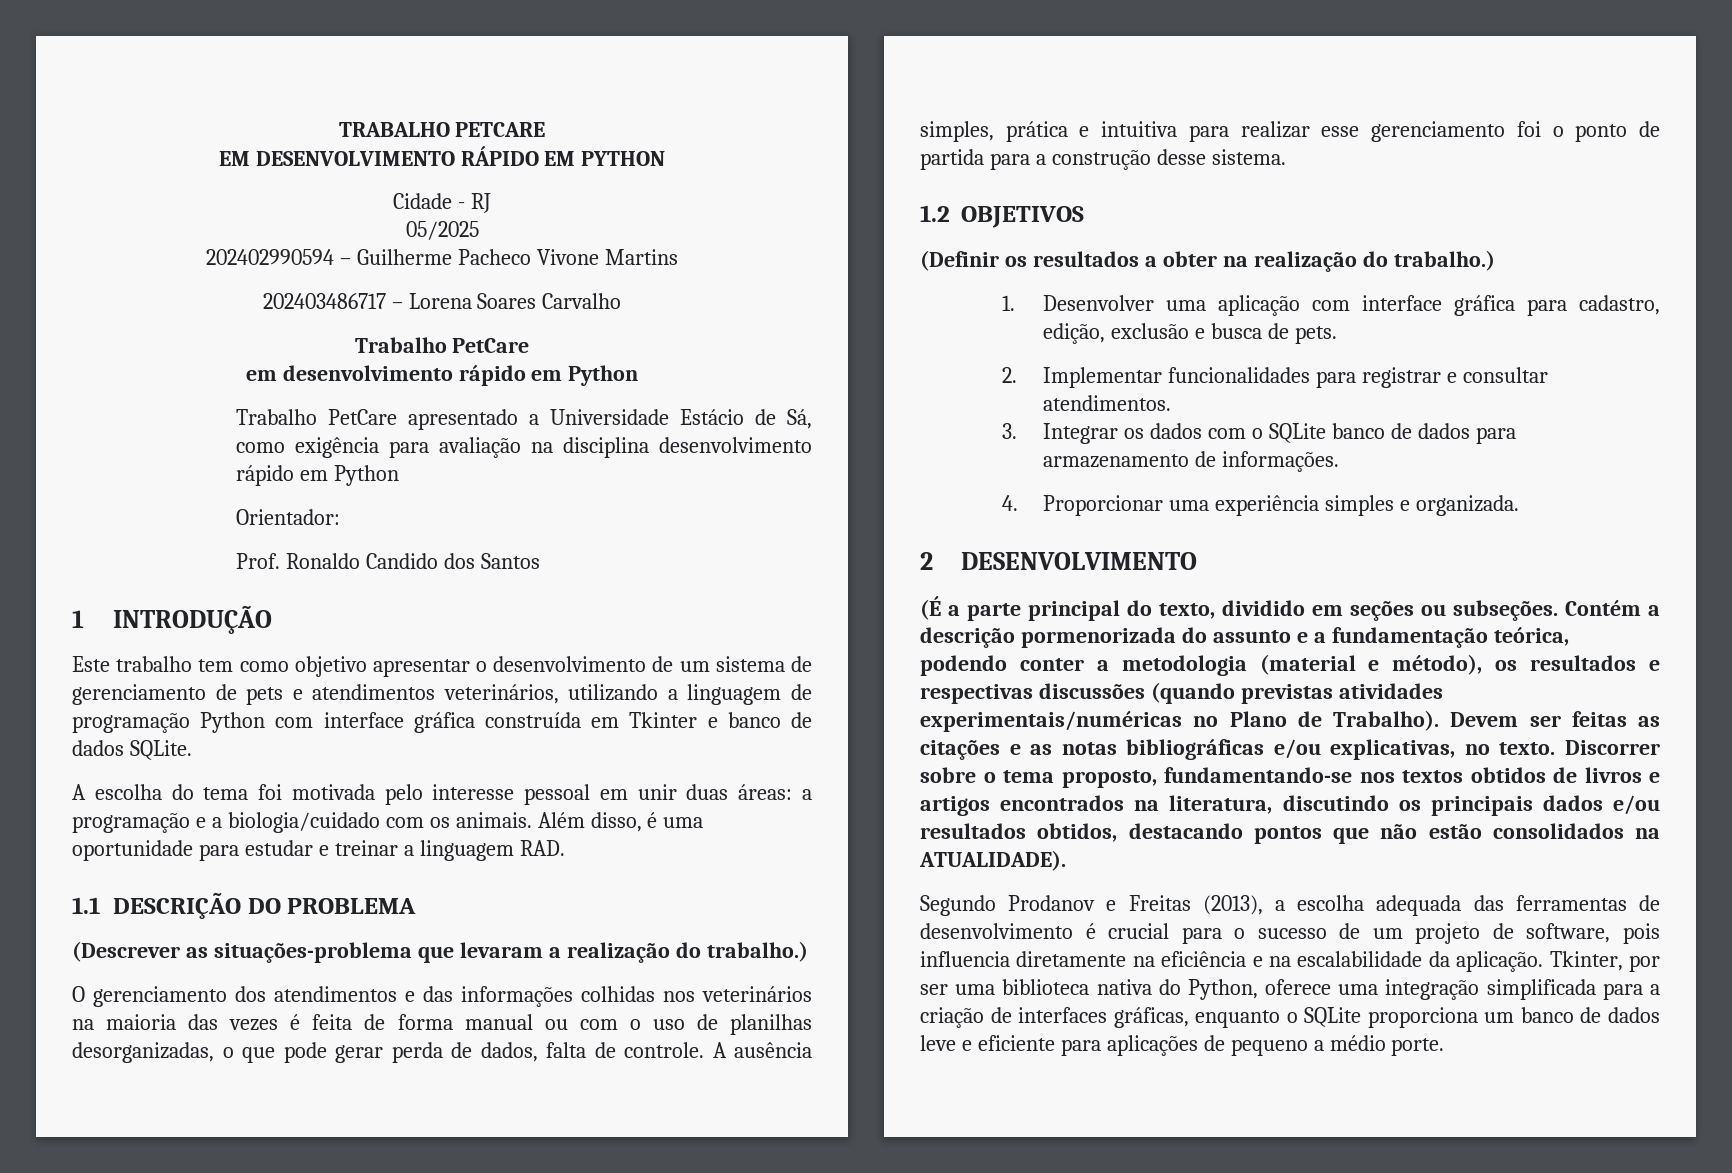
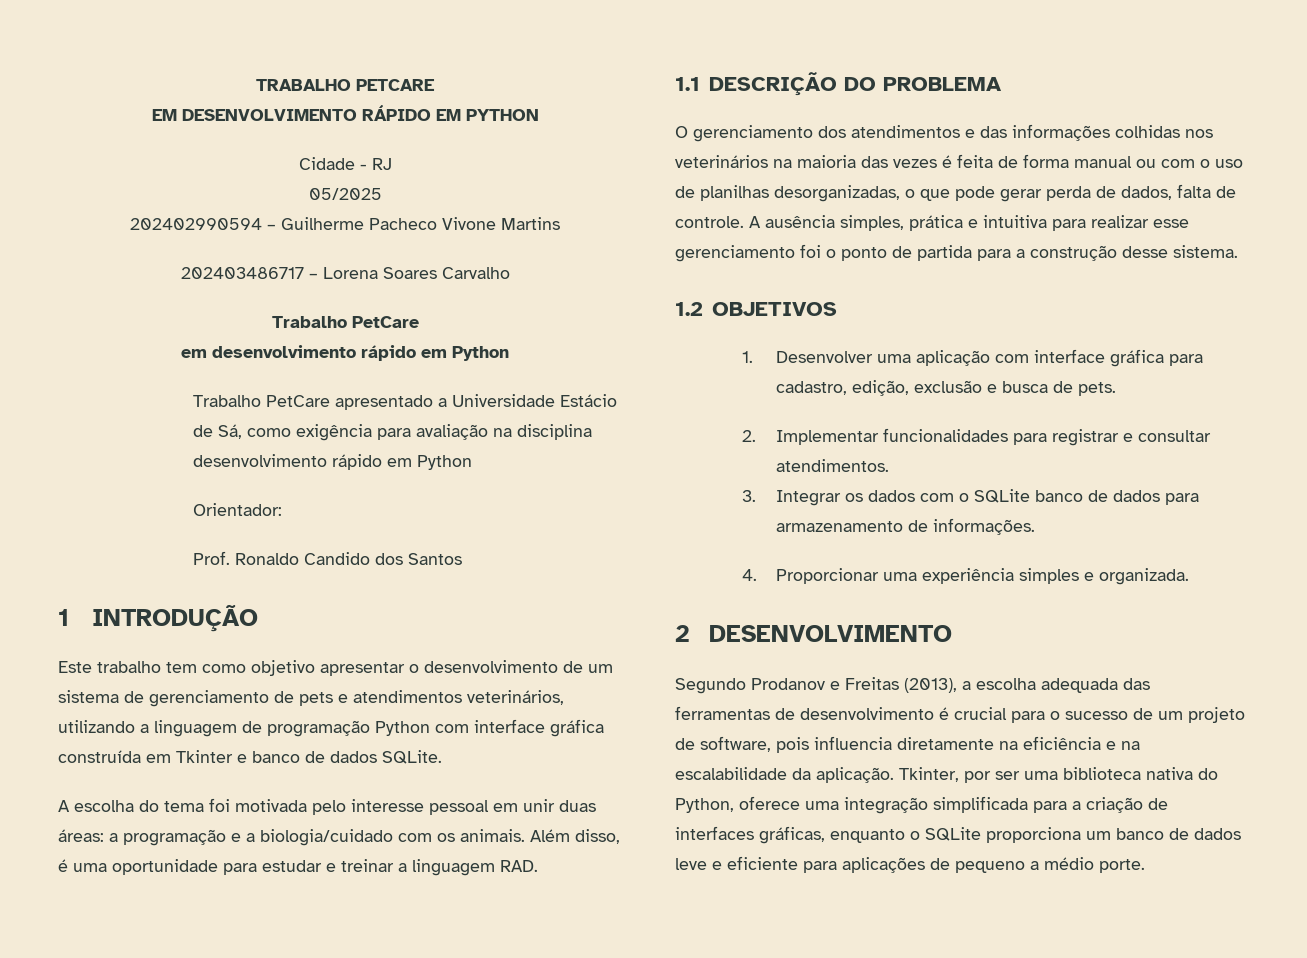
- (Descrever as situações-problema que levaram a realização do trabalho.)
- (Definir os resultados a obter na realização do trabalho.)
- (É a parte principal do texto, dividido em seções ou subseções. Contém a descrição pormenorizada do assunto e a fundamentação teórica, podendo conter a metodologia (material e método), os resultados e respectivas discussões (quando previstas atividades experimentais/numéricas no Plano de Trabalho). Devem ser feitas as citações e as notas bibliográficas e/ou explicativas, no texto. Discorrer sobre o tema proposto, fundamentando-se nos textos obtidos de livros e artigos encontrados na literatura, discutindo os principais dados e/ou resultados obtidos, destacando pontos que não estão consolidados na ATUALIDADE).

